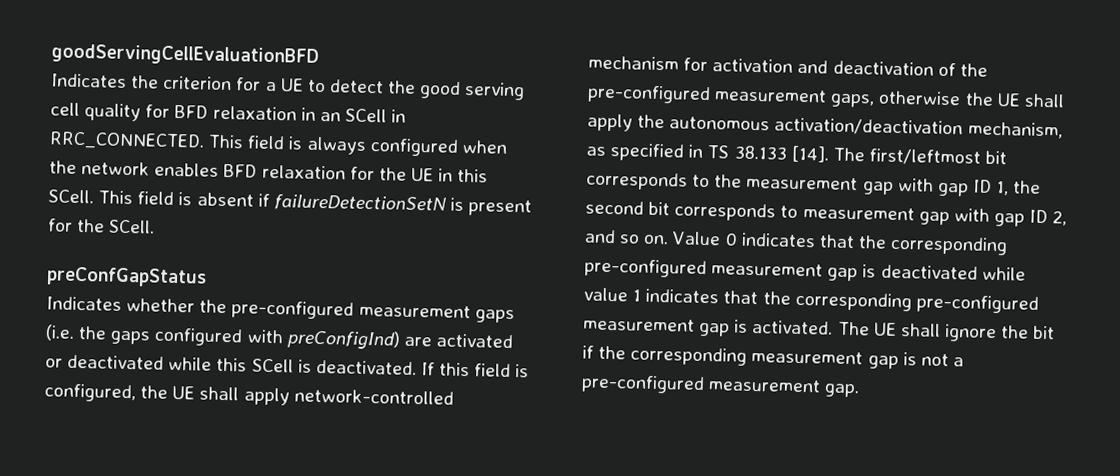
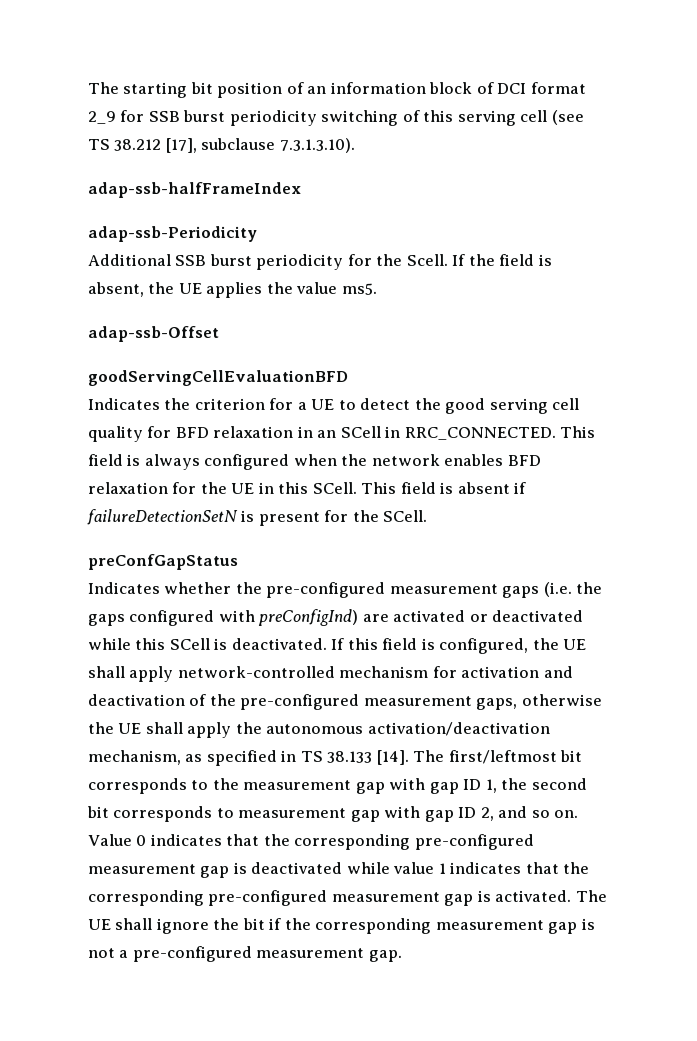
+ The starting bit position of an information block of DCI format 2_9 for SSB burst periodicity switching of this serving cell (see TS 38.212 [17], subclause 7.3.1.3.10).
+ adap-ssb-halfFrameIndex
+ adap-ssb-Periodicity
+ Additional SSB burst periodicity for the Scell. If the field is absent, the UE applies the value ms5.
+ adap-ssb-Offset

